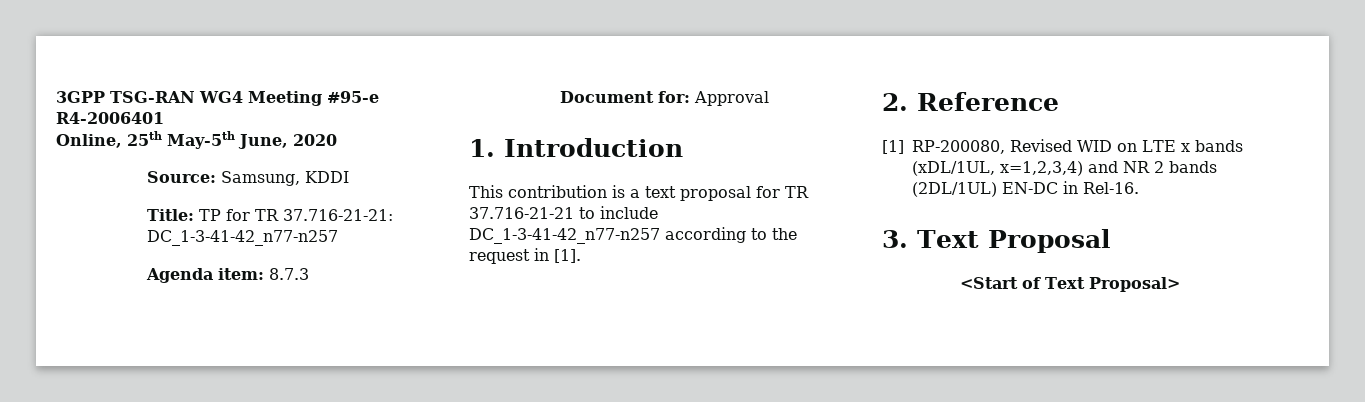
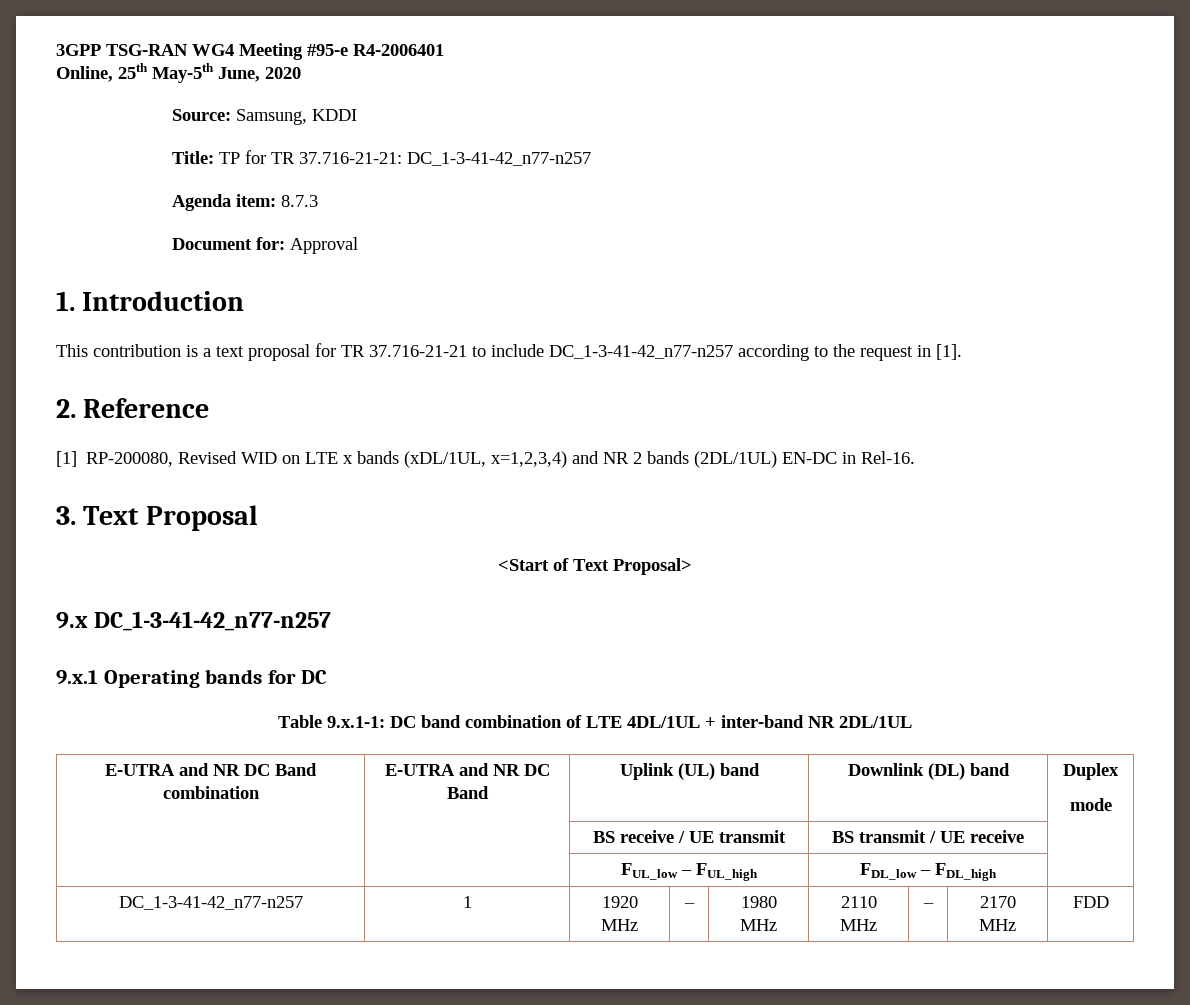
+ 9.x DC_1-3-41-42_n77-n257
+ 9.x.1 Operating bands for DC
+ Table 9.x.1-1: DC band combination of LTE 4DL/1UL + inter-band NR 2DL/1UL
+ E-UTRA and NR DC Band combination | E-UTRA and NR DC Band | Uplink (UL) band | Downlink (DL) band | Duplex
+ mode
+ | | BS receive / UE transmit | BS transmit / UE receive |
+ | | FUL_low – FUL_high | FDL_low – FDL_high |
+ DC_1-3-41-42_n77-n257 | 1 | 1920 MHz | – | 1980 MHz | 2110 MHz | – | 2170 MHz | FDD

